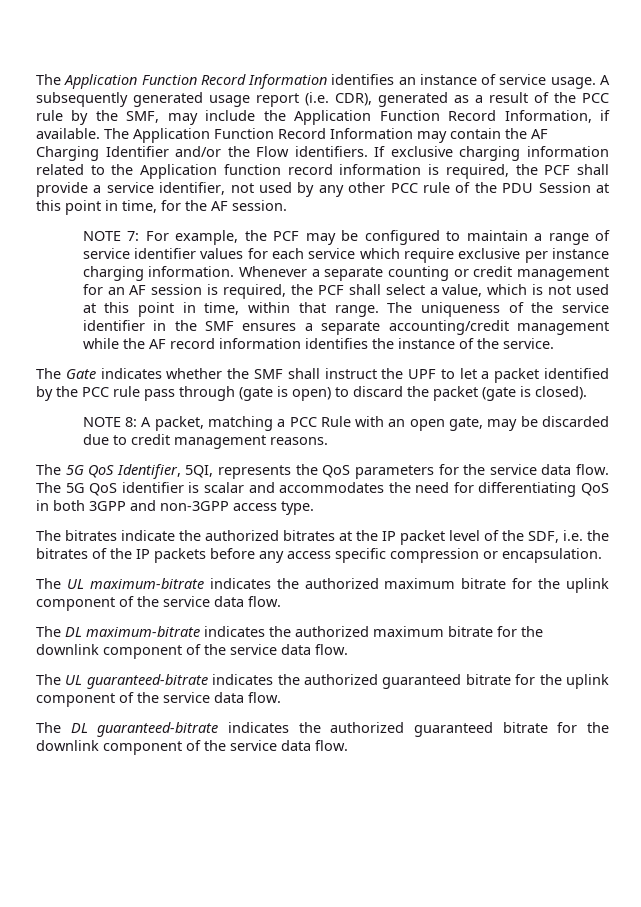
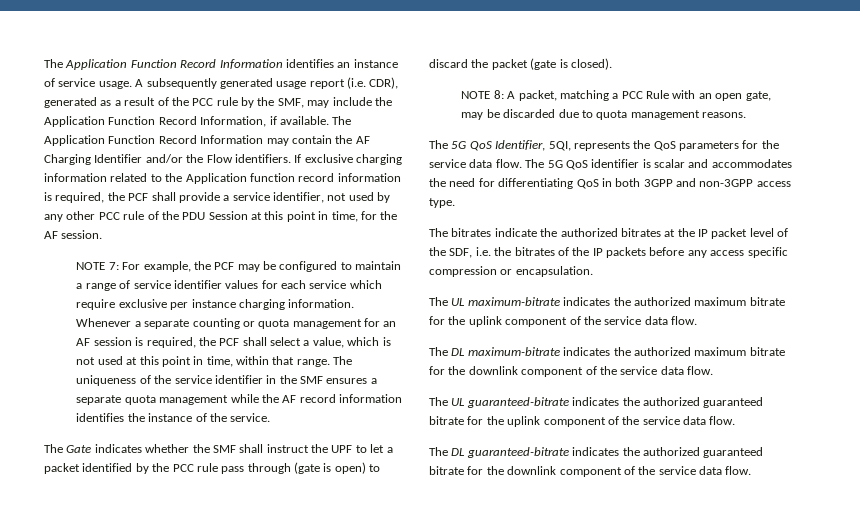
- Whenever a separate counting or credit management for an AF session is required, the PCF shall select a value, which is not used at this point in time, within that range.
+ Whenever a separate counting or quota management for an AF session is required, the PCF shall select a value, which is not used at this point in time, within that range.
- The uniqueness of the service identifier in the SMF ensures a separate accounting/credit management while the AF record information identifies the instance of the service.
+ The uniqueness of the service identifier in the SMF ensures a separate quota management while the AF record information identifies the instance of the service.
- NOTE 8: A packet, matching a PCC Rule with an open gate, may be discarded due to credit management reasons.
+ NOTE 8: A packet, matching a PCC Rule with an open gate, may be discarded due to quota management reasons.

